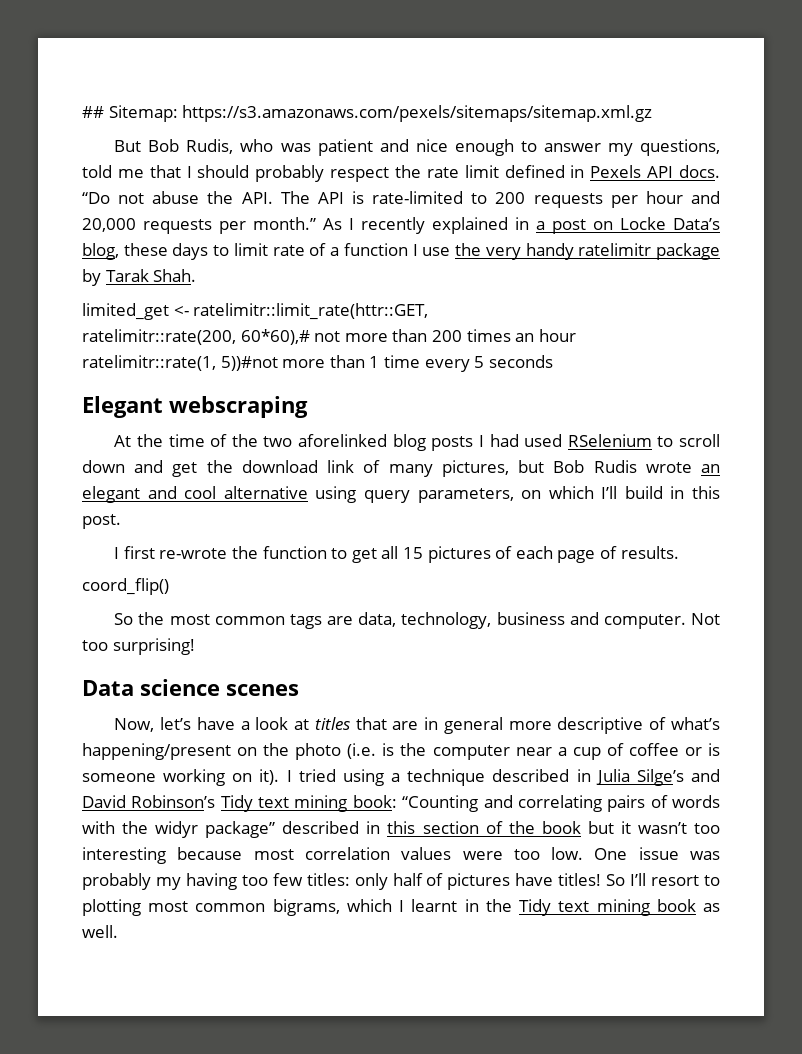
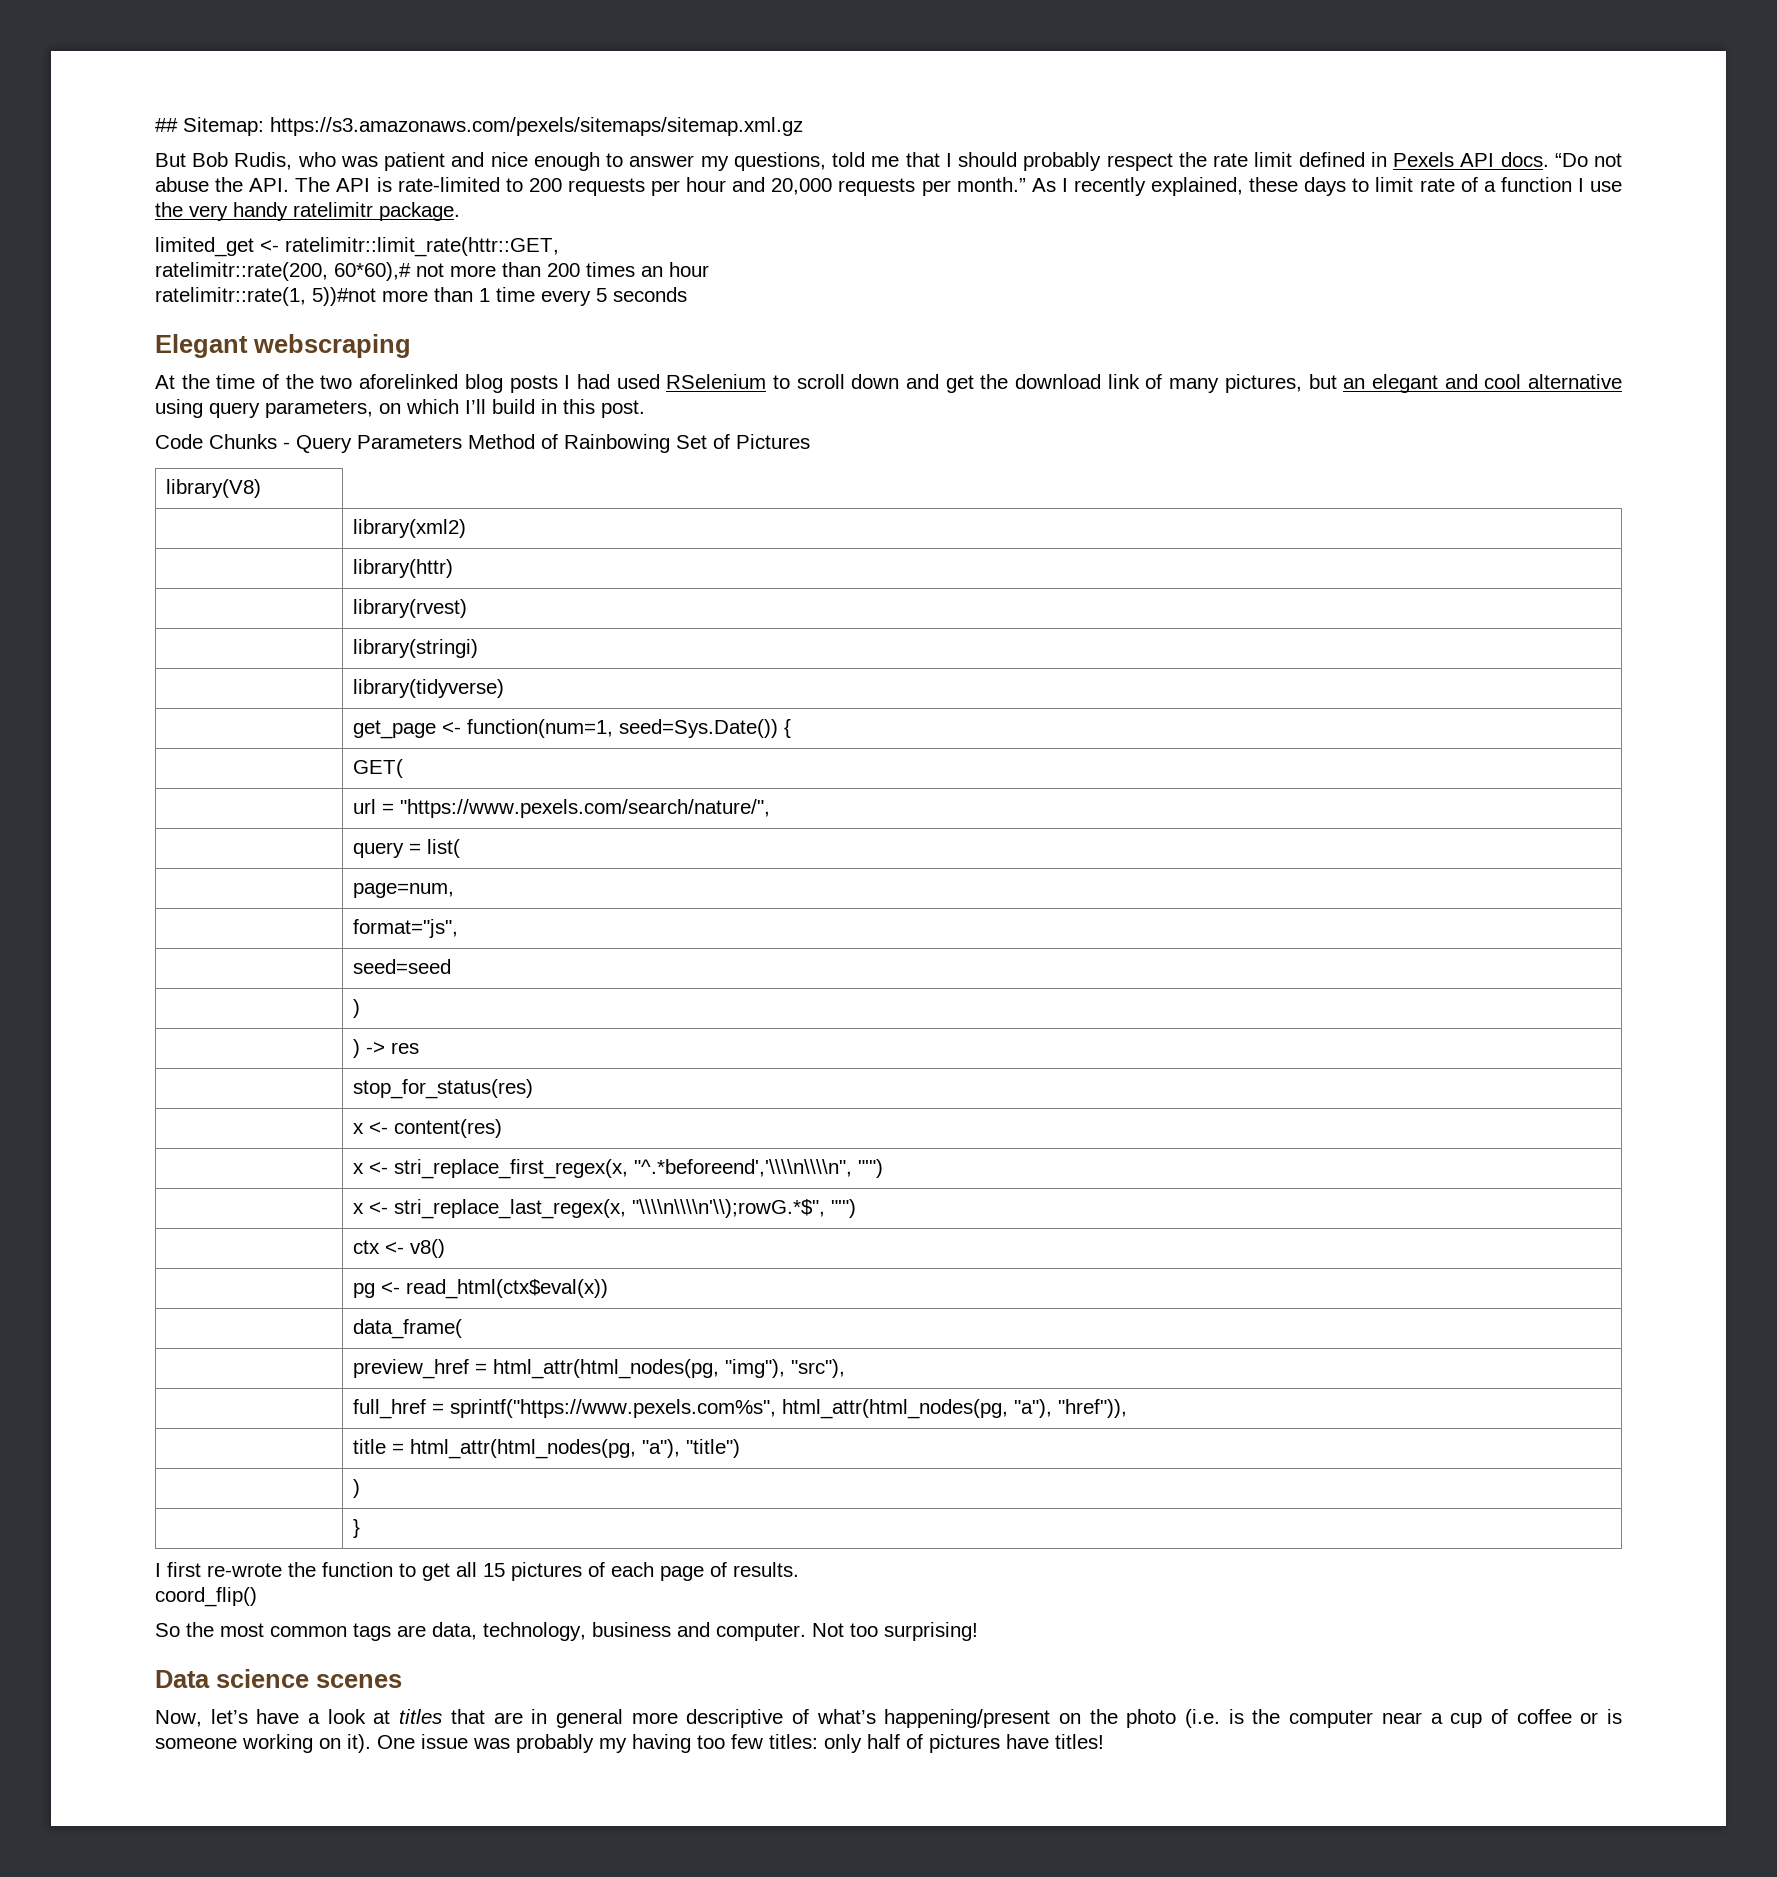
- As I recently explained in a post on Locke Data’s blog, these days to limit rate of a function I use the very handy ratelimitr package by Tarak Shah.
+ As I recently explained, these days to limit rate of a function I use the very handy ratelimitr package.
- At the time of the two aforelinked blog posts I had used RSelenium to scroll down and get the download link of many pictures, but Bob Rudis wrote an elegant and cool alternative using query parameters, on which I’ll build in this post.
+ At the time of the two aforelinked blog posts I had used RSelenium to scroll down and get the download link of many pictures, but an elegant and cool alternative using query parameters, on which I’ll build in this post.
+ Code Chunks - Query Parameters Method of Rainbowing Set of Pictures
+ library(V8)
+ | library(xml2)
+ | library(httr)
+ | library(rvest)
+ | library(stringi)
+ | library(tidyverse)
+ | get_page <- function(num=1, seed=Sys.Date()) {
+ | GET(
+ | url = "https://www.pexels.com/search/nature/",
+ | query = list(
+ | page=num,
+ | format="js",
+ | seed=seed
+ | )
+ | ) -> res
+ | stop_for_status(res)
+ | x <- content(res)
+ | x <- stri_replace_first_regex(x, "^.*beforeend','\\\\n\\\\n", "'")
+ | x <- stri_replace_last_regex(x, "\\\\n\\\\n'\\);rowG.*$", "'")
+ | ctx <- v8()
+ | pg <- read_html(ctx$eval(x))
+ | data_frame(
+ | preview_href = html_attr(html_nodes(pg, "img"), "src"),
+ | full_href = sprintf("https://www.pexels.com%s", html_attr(html_nodes(pg, "a"), "href")),
+ | title = html_attr(html_nodes(pg, "a"), "title")
+ | )
+ | }
- I tried using a technique described in Julia Silge’s and David Robinson’s Tidy text mining book: “Counting and correlating pairs of words with the widyr package” described in this section of the book but it wasn’t too interesting because most correlation values were too low.
- So I’ll resort to plotting most common bigrams, which I learnt in the Tidy text mining book as well.

